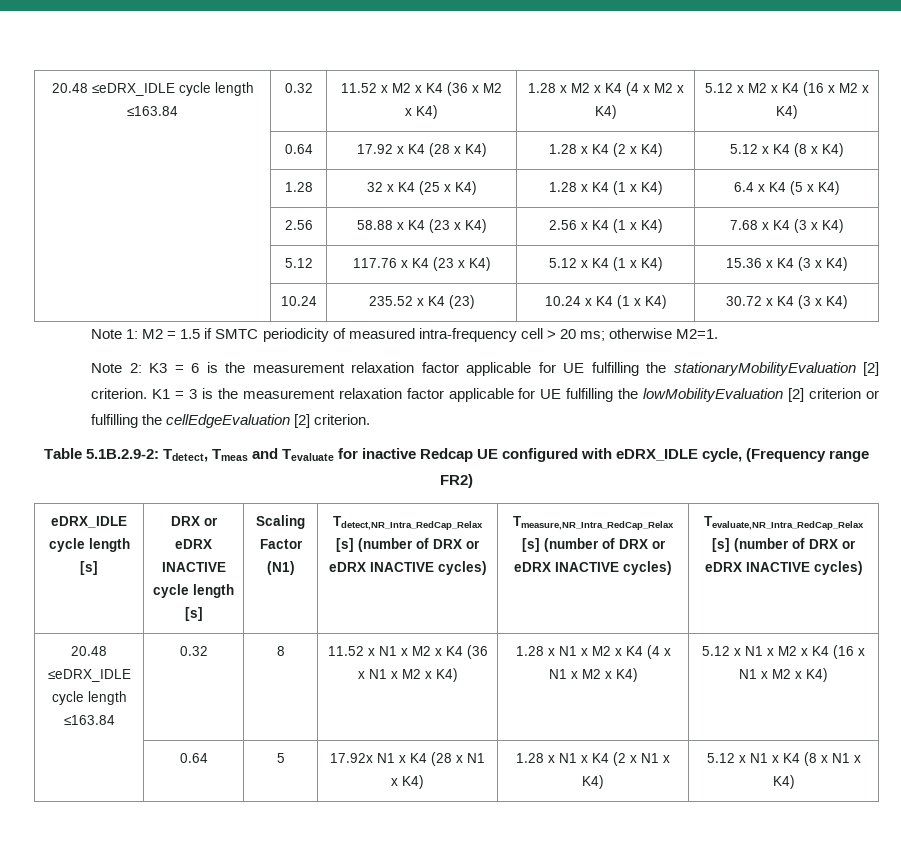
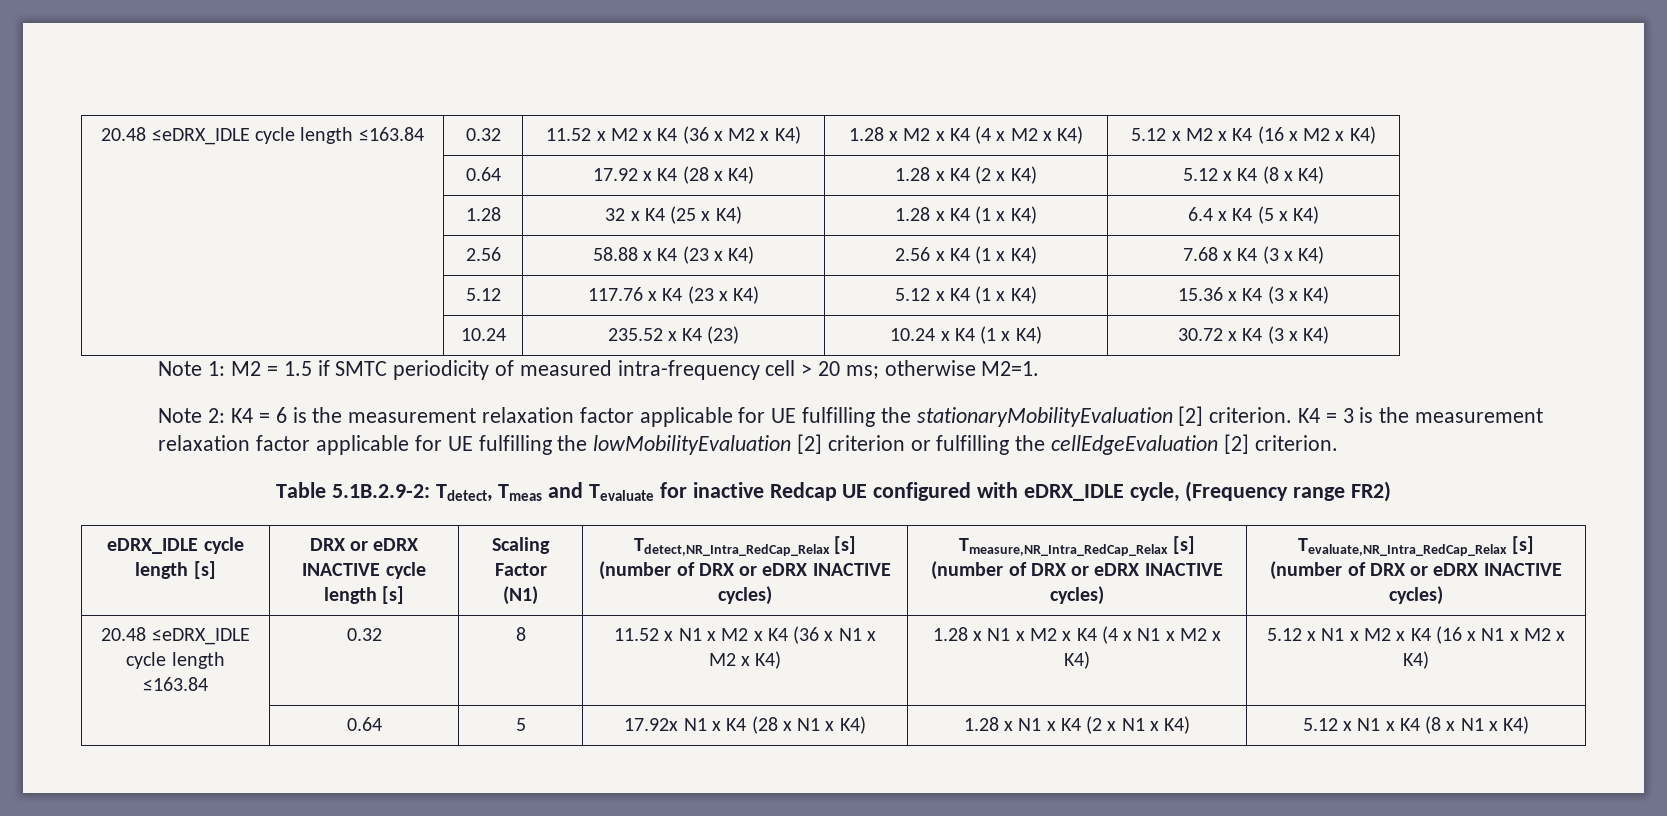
- Note 2: K3 = 6 is the measurement relaxation factor applicable for UE fulfilling the stationaryMobilityEvaluation [2] criterion.
+ Note 2: K4 = 6 is the measurement relaxation factor applicable for UE fulfilling the stationaryMobilityEvaluation [2] criterion.
- K1 = 3 is the measurement relaxation factor applicable for UE fulfilling the lowMobilityEvaluation [2] criterion or fulfilling the cellEdgeEvaluation [2] criterion.
+ K4 = 3 is the measurement relaxation factor applicable for UE fulfilling the lowMobilityEvaluation [2] criterion or fulfilling the cellEdgeEvaluation [2] criterion.

